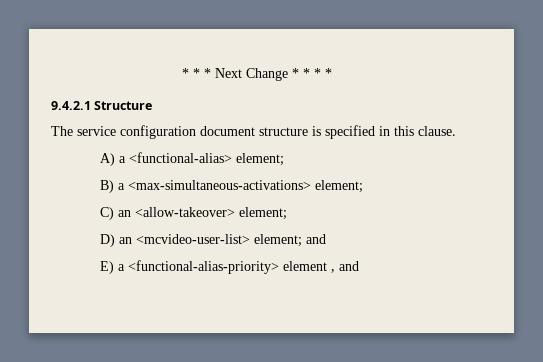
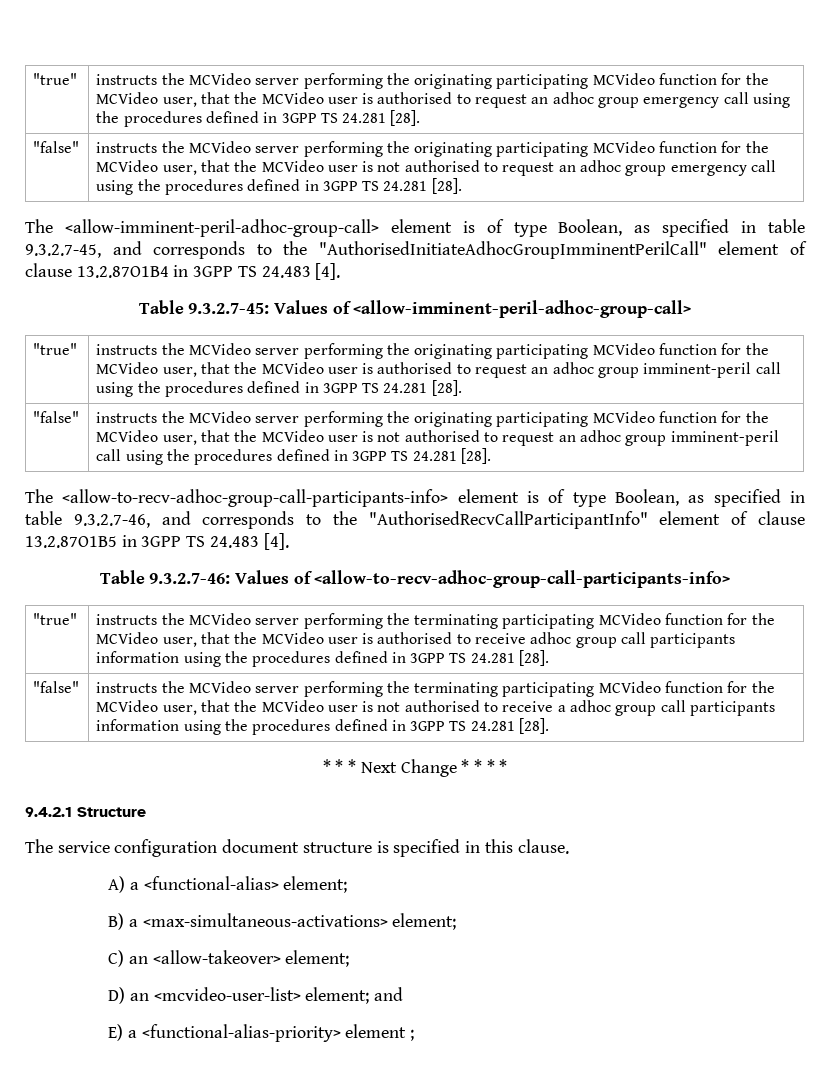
+ "true" | instructs the MCVideo server performing the originating participating MCVideo function for the MCVideo user, that the MCVideo user is authorised to request an adhoc group emergency call using the procedures defined in 3GPP TS 24.281 [28].
+ "false" | instructs the MCVideo server performing the originating participating MCVideo function for the MCVideo user, that the MCVideo user is not authorised to request an adhoc group emergency call using the procedures defined in 3GPP TS 24.281 [28].
+ The <allow-imminent-peril-adhoc-group-call> element is of type Boolean, as specified in table 9.3.2.7-45, and corresponds to the "AuthorisedInitiateAdhocGroupImminentPerilCall" element of clause 13.2.87O1B4 in 3GPP TS 24.483 [4].
+ Table 9.3.2.7-45: Values of <allow-imminent-peril-adhoc-group-call>
+ "true" | instructs the MCVideo server performing the originating participating MCVideo function for the MCVideo user, that the MCVideo user is authorised to request an adhoc group imminent-peril call using the procedures defined in 3GPP TS 24.281 [28].
+ "false" | instructs the MCVideo server performing the originating participating MCVideo function for the MCVideo user, that the MCVideo user is not authorised to request an adhoc group imminent-peril call using the procedures defined in 3GPP TS 24.281 [28].
+ The <allow-to-recv-adhoc-group-call-participants-info> element is of type Boolean, as specified in table 9.3.2.7-46, and corresponds to the "AuthorisedRecvCallParticipantInfo" element of clause 13.2.87O1B5 in 3GPP TS 24.483 [4].
+ Table 9.3.2.7-46: Values of <allow-to-recv-adhoc-group-call-participants-info>
+ "true" | instructs the MCVideo server performing the terminating participating MCVideo function for the MCVideo user, that the MCVideo user is authorised to receive adhoc group call participants information using the procedures defined in 3GPP TS 24.281 [28].
+ "false" | instructs the MCVideo server performing the terminating participating MCVideo function for the MCVideo user, that the MCVideo user is not authorised to receive a adhoc group call participants information using the procedures defined in 3GPP TS 24.281 [28].
- E) a <functional-alias-priority> element , and
+ E) a <functional-alias-priority> element ;

